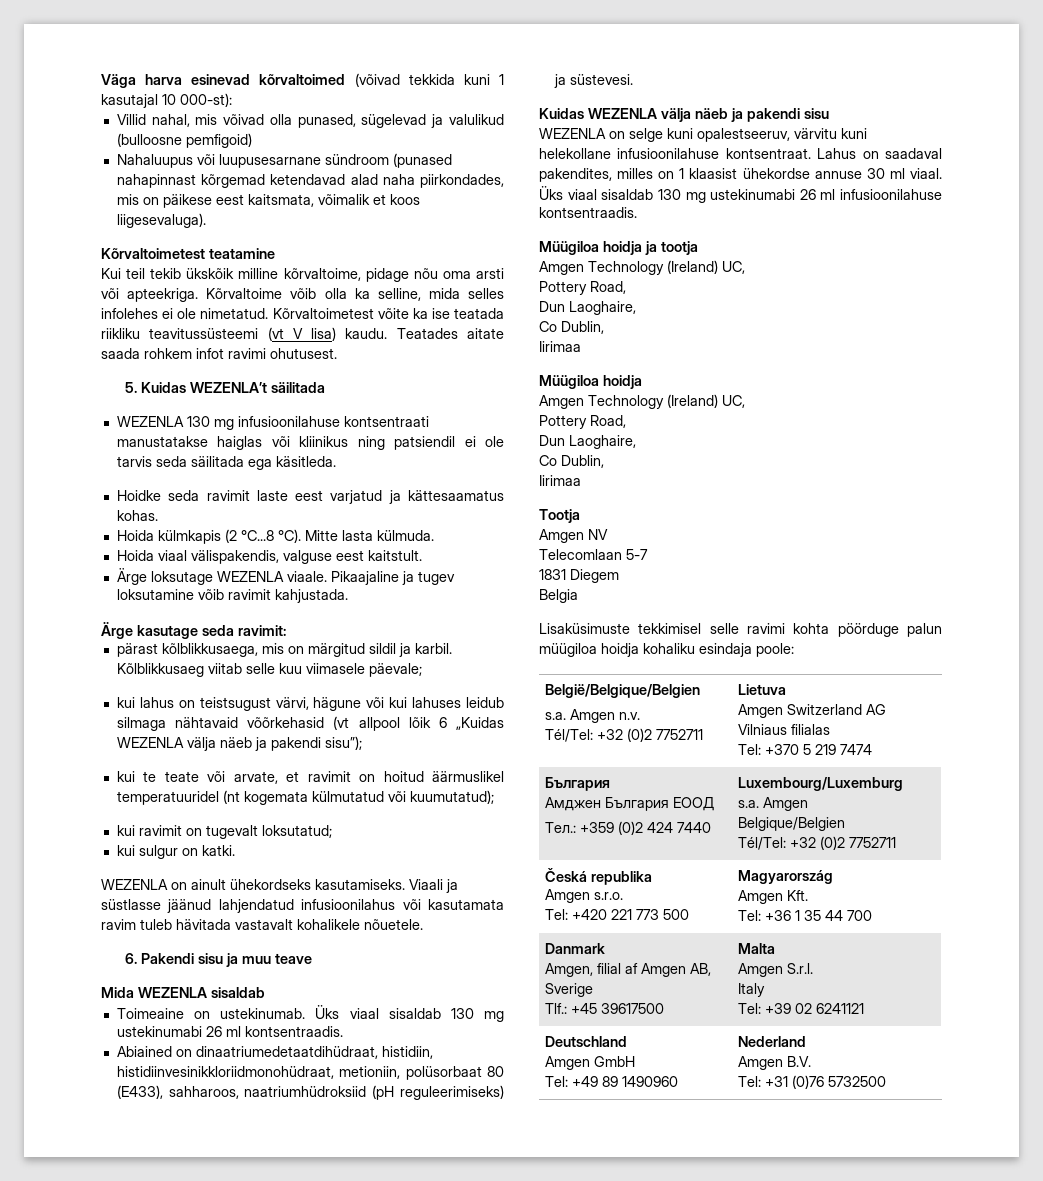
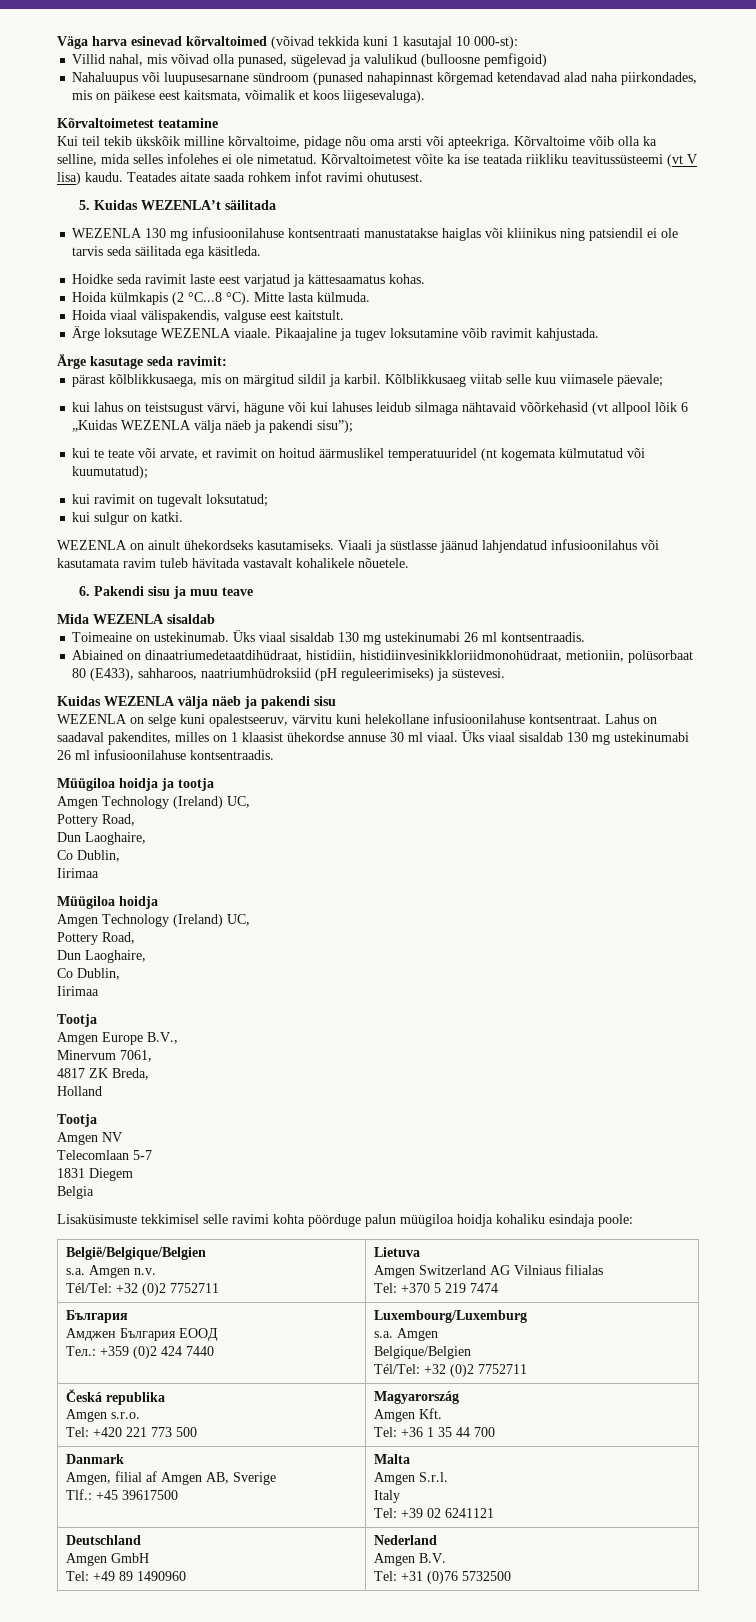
+ Amgen Europe B.V.,
+ Minervum 7061,
+ 4817 ZK Breda,
+ Holland
+ Tootja

